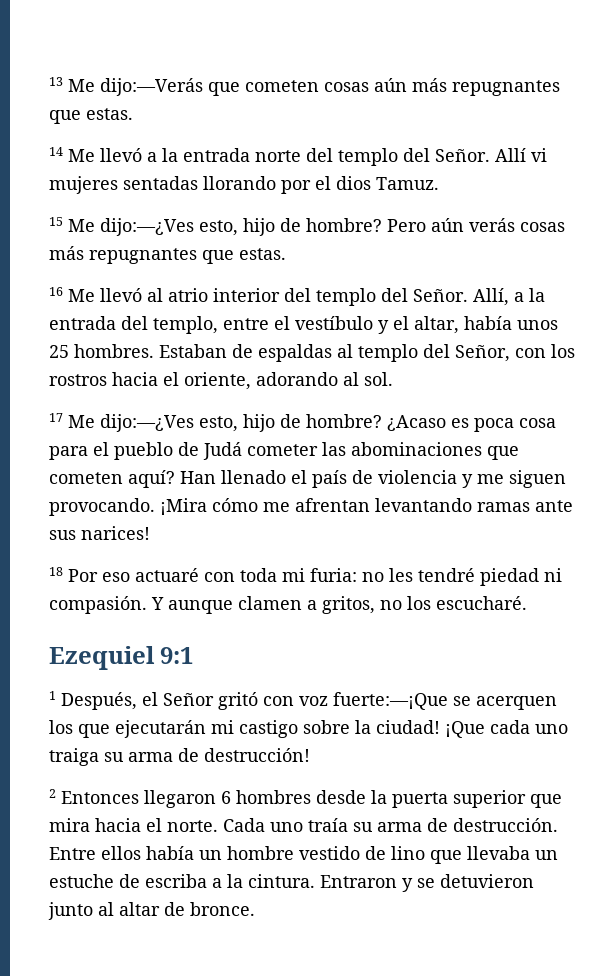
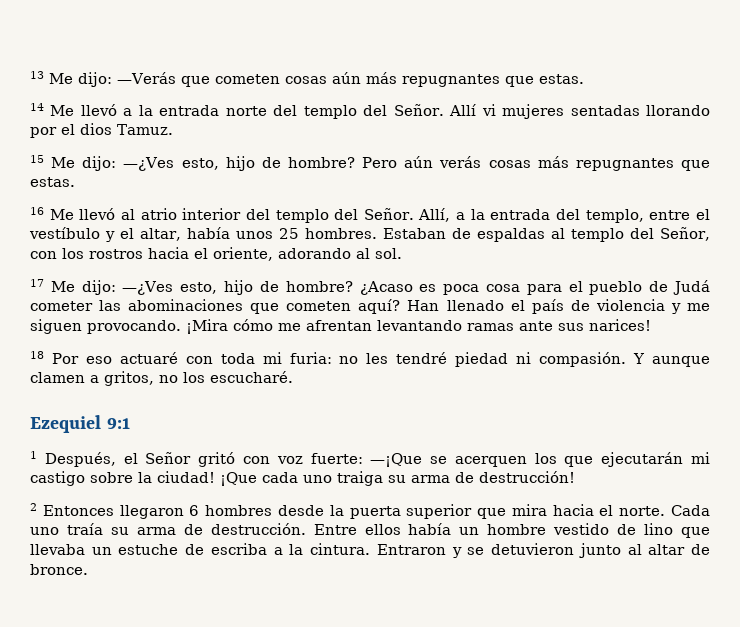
- 13 Me dijo:—Verás que cometen cosas aún más repugnantes que estas.
+ 13 Me dijo: —Verás que cometen cosas aún más repugnantes que estas.
- 15 Me dijo:—¿Ves esto, hijo de hombre?
+ 15 Me dijo: —¿Ves esto, hijo de hombre?
- 17 Me dijo:—¿Ves esto, hijo de hombre?
+ 17 Me dijo: —¿Ves esto, hijo de hombre?
- 1 Después, el Señor gritó con voz fuerte:—¡Que se acerquen los que ejecutarán mi castigo sobre la ciudad!
+ 1 Después, el Señor gritó con voz fuerte: —¡Que se acerquen los que ejecutarán mi castigo sobre la ciudad!

